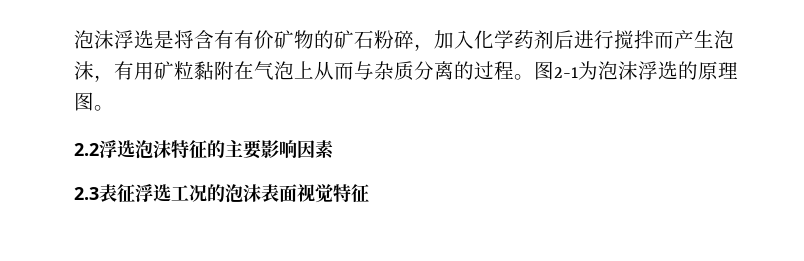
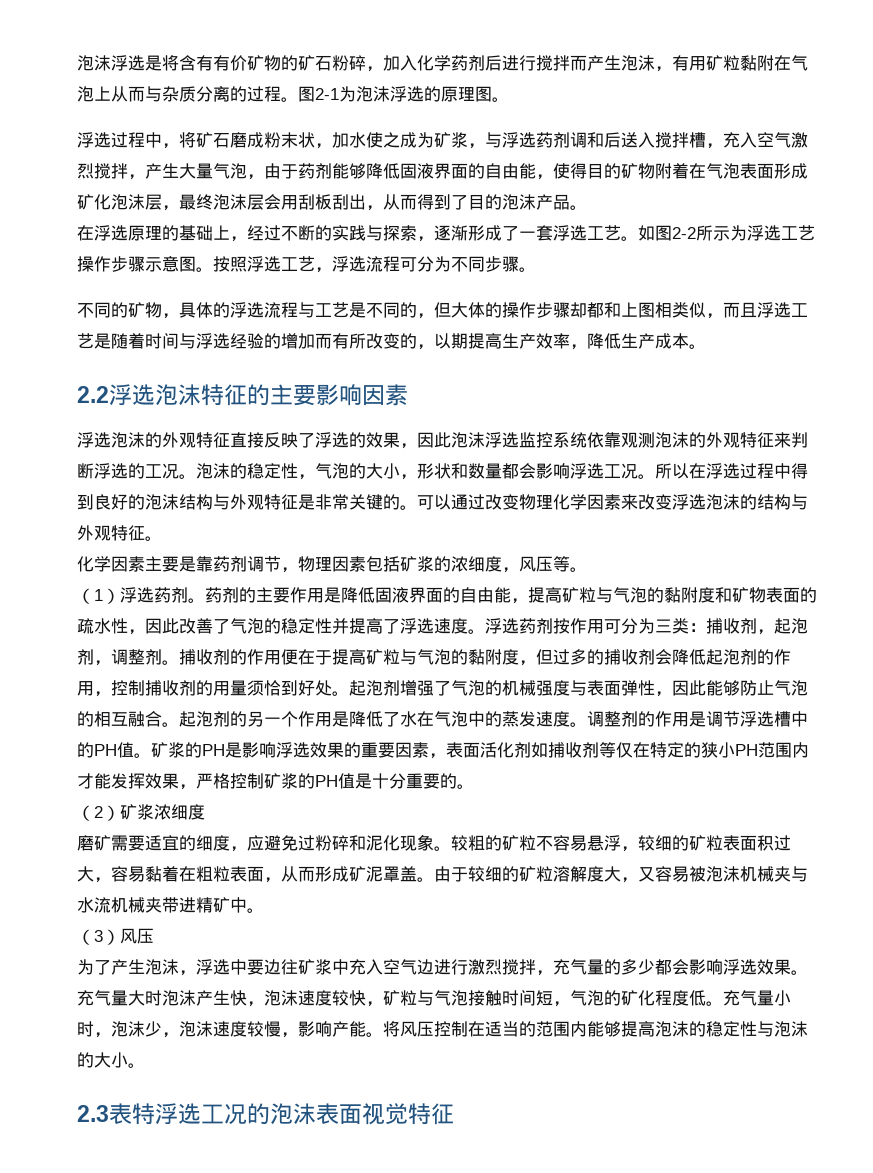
+ 浮选过程中，将矿石磨成粉末状，加水使之成为矿浆，与浮选药剂调和后送入搅拌槽，充入空气激烈搅拌，产生大量气泡，由于药剂能够降低固液界面的自由能，使得目的矿物附着在气泡表面形成矿化泡沫层，最终泡沫层会用刮板刮出，从而得到了目的泡沫产品。
+ 在浮选原理的基础上，经过不断的实践与探索，逐渐形成了一套浮选工艺。如图2-2所示为浮选工艺操作步骤示意图。按照浮选工艺，浮选流程可分为不同步骤。
+ 不同的矿物，具体的浮选流程与工艺是不同的，但大体的操作步骤却都和上图相类似，而且浮选工艺是随着时间与浮选经验的增加而有所改变的，以期提高生产效率，降低生产成本。
+ 浮选泡沫的外观特征直接反映了浮选的效果，因此泡沫浮选监控系统依靠观测泡沫的外观特征来判断浮选的工况。泡沫的稳定性，气泡的大小，形状和数量都会影响浮选工况。所以在浮选过程中得到良好的泡沫结构与外观特征是非常关键的。可以通过改变物理化学因素来改变浮选泡沫的结构与外观特征。
+ 化学因素主要是靠药剂调节，物理因素包括矿浆的浓细度，风压等。
+ （1）浮选药剂。药剂的主要作用是降低固液界面的自由能，提高矿粒与气泡的黏附度和矿物表面的疏水性，因此改善了气泡的稳定性并提高了浮选速度。浮选药剂按作用可分为三类：捕收剂，起泡剂，调整剂。捕收剂的作用便在于提高矿粒与气泡的黏附度，但过多的捕收剂会降低起泡剂的作用，控制捕收剂的用量须恰到好处。起泡剂增强了气泡的机械强度与表面弹性，因此能够防止气泡的相互融合。起泡剂的另一个作用是降低了水在气泡中的蒸发速度。调整剂的作用是调节浮选槽中的PH值。矿浆的PH是影响浮选效果的重要因素，表面活化剂如捕收剂等仅在特定的狭小PH范围内才能发挥效果，严格控制矿浆的PH值是十分重要的。
+ （2）矿浆浓细度
+ 磨矿需要适宜的细度，应避免过粉碎和泥化现象。较粗的矿粒不容易悬浮，较细的矿粒表面积过大，容易黏着在粗粒表面，从而形成矿泥罩盖。由于较细的矿粒溶解度大，又容易被泡沫机械夹与水流机械夹带进精矿中。
+ （3）风压
+ 为了产生泡沫，浮选中要边往矿浆中充入空气边进行激烈搅拌，充气量的多少都会影响浮选效果。充气量大时泡沫产生快，泡沫速度较快，矿粒与气泡接触时间短，气泡的矿化程度低。充气量小时，泡沫少，泡沫速度较慢，影响产能。将风压控制在适当的范围内能够提高泡沫的稳定性与泡沫的大小。
- 2.3表征浮选工况的泡沫表面视觉特征
+ 2.3表特浮选工况的泡沫表面视觉特征

